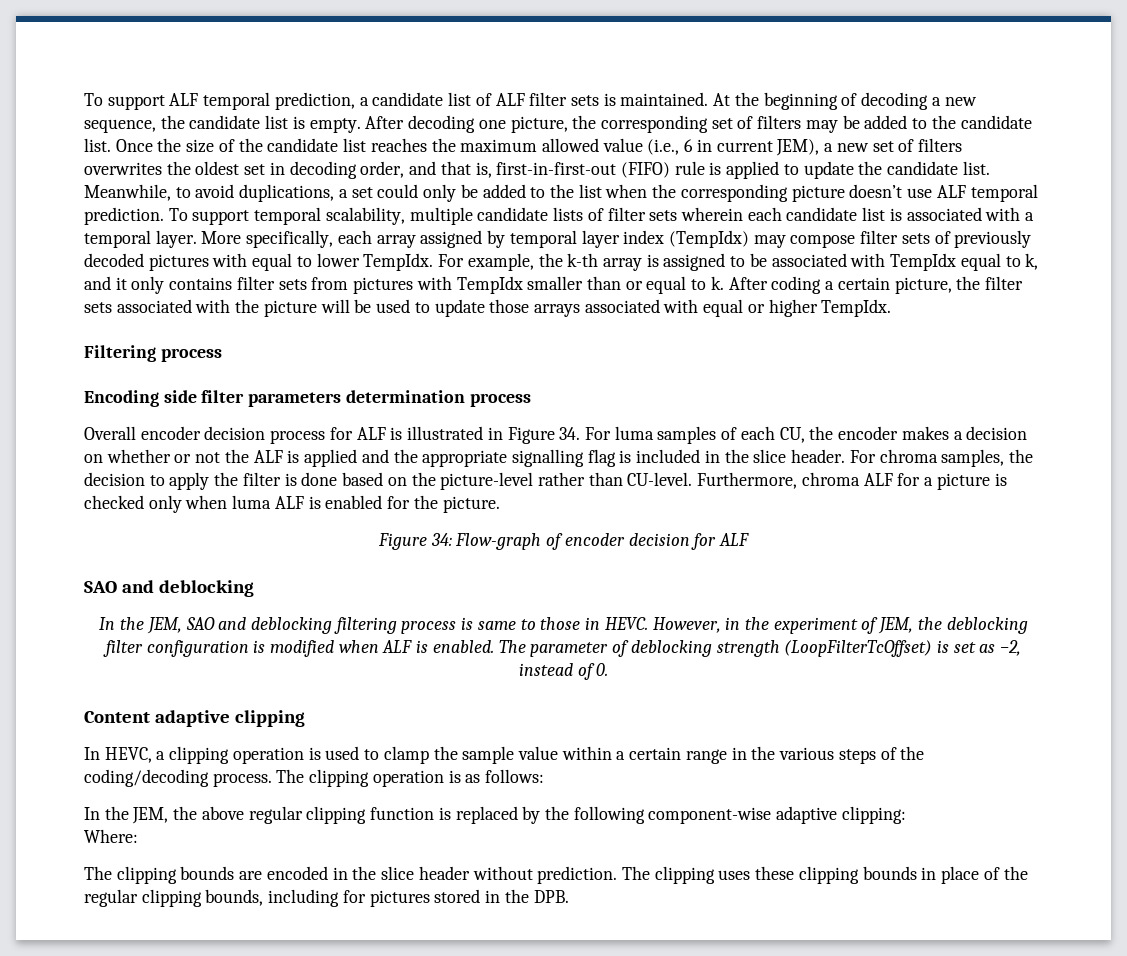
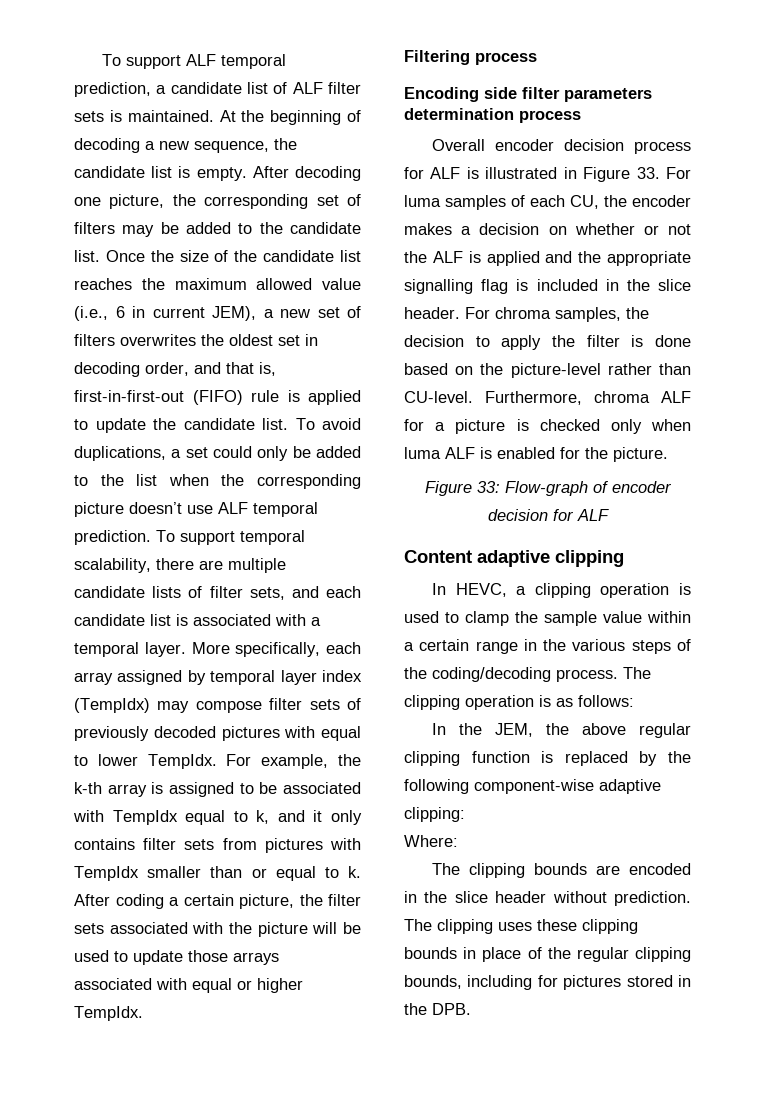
- Meanwhile, to avoid duplications, a set could only be added to the list when the corresponding picture doesn’t use ALF temporal prediction.
+ To avoid duplications, a set could only be added to the list when the corresponding picture doesn’t use ALF temporal prediction.
- To support temporal scalability, multiple candidate lists of filter sets wherein each candidate list is associated with a temporal layer.
+ To support temporal scalability, there are multiple candidate lists of filter sets, and each candidate list is associated with a temporal layer.
- Overall encoder decision process for ALF is illustrated in Figure 34. For luma samples of each CU, the encoder makes a decision on whether or not the ALF is applied and the appropriate signalling flag is included in the slice header.
+ Overall encoder decision process for ALF is illustrated in Figure 33. For luma samples of each CU, the encoder makes a decision on whether or not the ALF is applied and the appropriate signalling flag is included in the slice header.
- Figure 34: Flow-graph of encoder decision for ALF
- SAO and deblocking
- In the JEM, SAO and deblocking filtering process is same to those in HEVC. However, in the experiment of JEM, the deblocking filter configuration is modified when ALF is enabled. The parameter of deblocking strength (LoopFilterTcOffset) is set as −2, instead of 0.
+ Figure 33: Flow-graph of encoder decision for ALF

